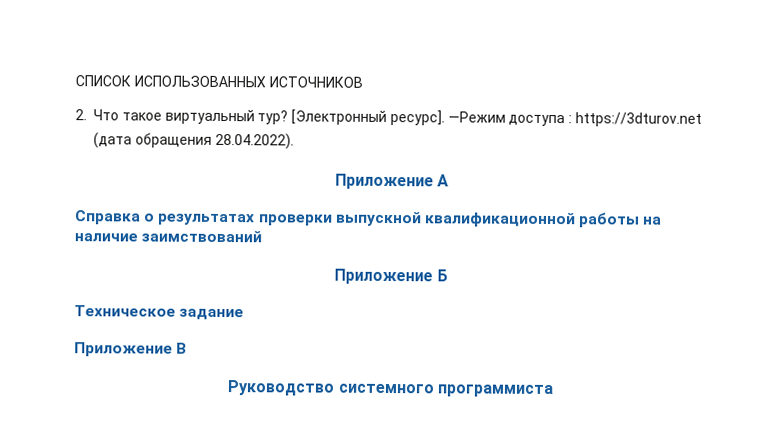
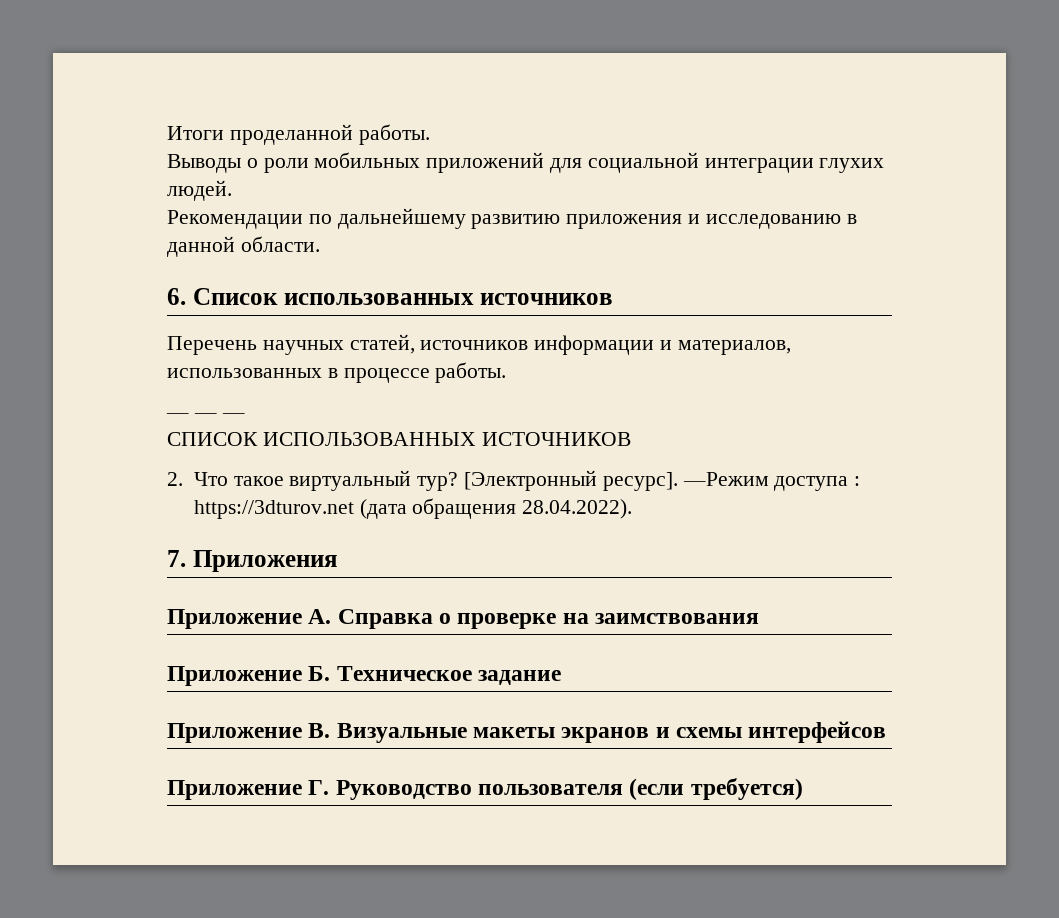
+ Итоги проделанной работы.
+ Выводы о роли мобильных приложений для социальной интеграции глухих людей.
+ Рекомендации по дальнейшему развитию приложения и исследованию в данной области.
+ 6. Список использованных источников
+ Перечень научных статей, источников информации и материалов, использованных в процессе работы.
+ — — —
- Приложение А
- Справка о результатах проверки выпускной квалификационной работы на наличие заимствований
- Приложение Б
- Техническое задание
+ 7. Приложения
+ Приложение А. Справка о проверке на заимствования
+ Приложение Б. Техническое задание
- Приложение В
- Руководство системного программиста
+ Приложение В. Визуальные макеты экранов и схемы интерфейсов
+ Приложение Г. Руководство пользователя (если требуется)

